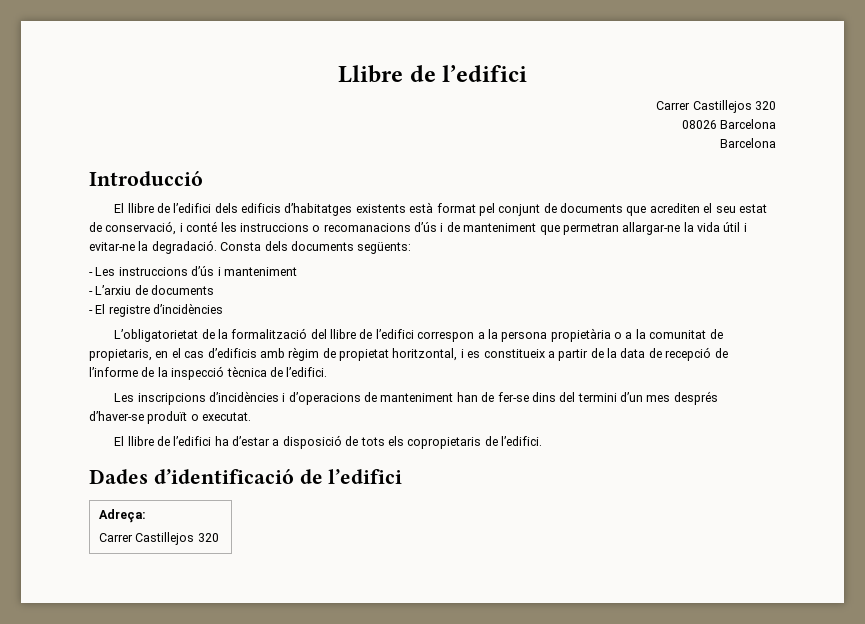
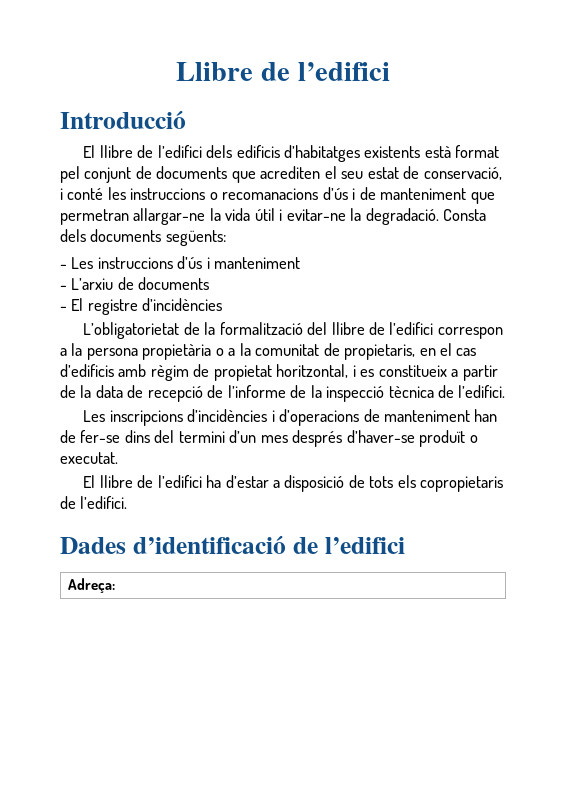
  Llibre de l’edifici
- Carrer Castillejos 320
- 08026 Barcelona
- Barcelona
  Adreça:
- Carrer Castillejos 320

